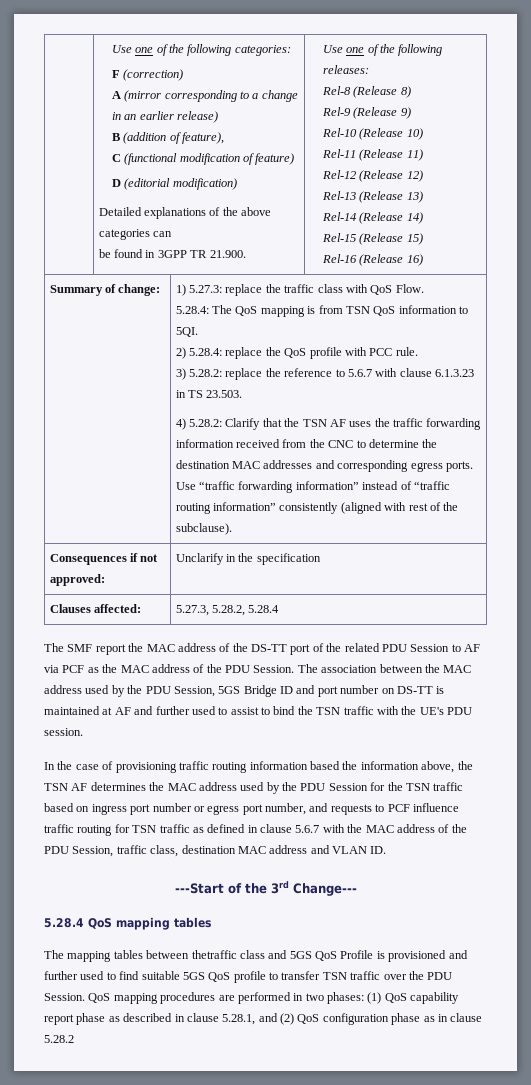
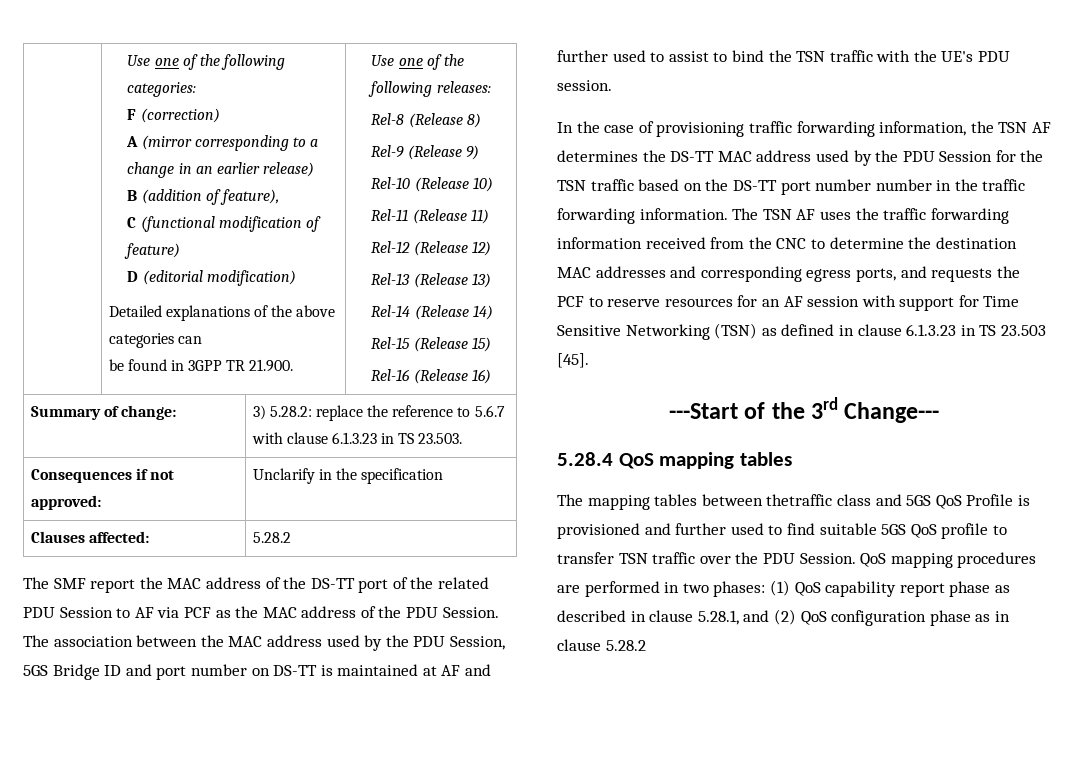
- 1) 5.27.3: replace the traffic class with QoS Flow.
- 5.28.4: The QoS mapping is from TSN QoS information to 5QI.
- 2) 5.28.4: replace the QoS profile with PCC rule.
- 4) 5.28.2: Clarify that the TSN AF uses the traffic forwarding information received from the CNC to determine the destination MAC addresses and corresponding egress ports. Use “traffic forwarding information” instead of “traffic routing information” consistently (aligned with rest of the subclause).
- Clauses affected: | 5.27.3, 5.28.2, 5.28.4
+ Clauses affected: | 5.28.2
- In the case of provisioning traffic routing information based the information above, the TSN AF determines the MAC address used by the PDU Session for the TSN traffic based on ingress port number or egress port number, and requests to PCF influence traffic routing for TSN traffic as defined in clause 5.6.7 with the MAC address of the PDU Session, traffic class, destination MAC address and VLAN ID.
+ In the case of provisioning traffic forwarding information, the TSN AF determines the DS-TT MAC address used by the PDU Session for the TSN traffic based on the DS-TT port number number in the traffic forwarding information. The TSN AF uses the traffic forwarding information received from the CNC to determine the destination MAC addresses and corresponding egress ports, and requests the PCF to reserve resources for an AF session with support for Time Sensitive Networking (TSN) as defined in clause 6.1.3.23 in TS 23.503 [45].

